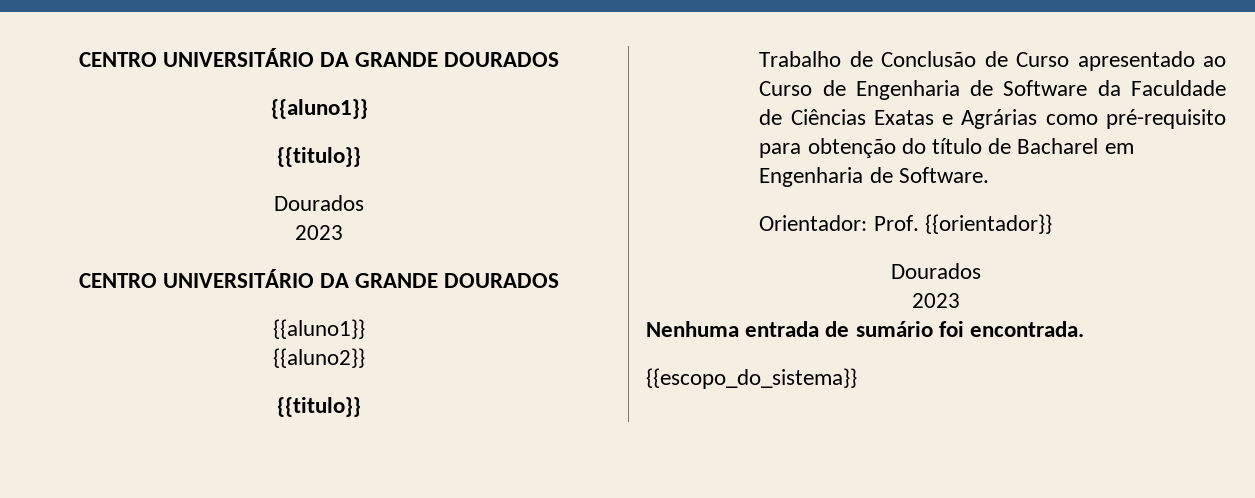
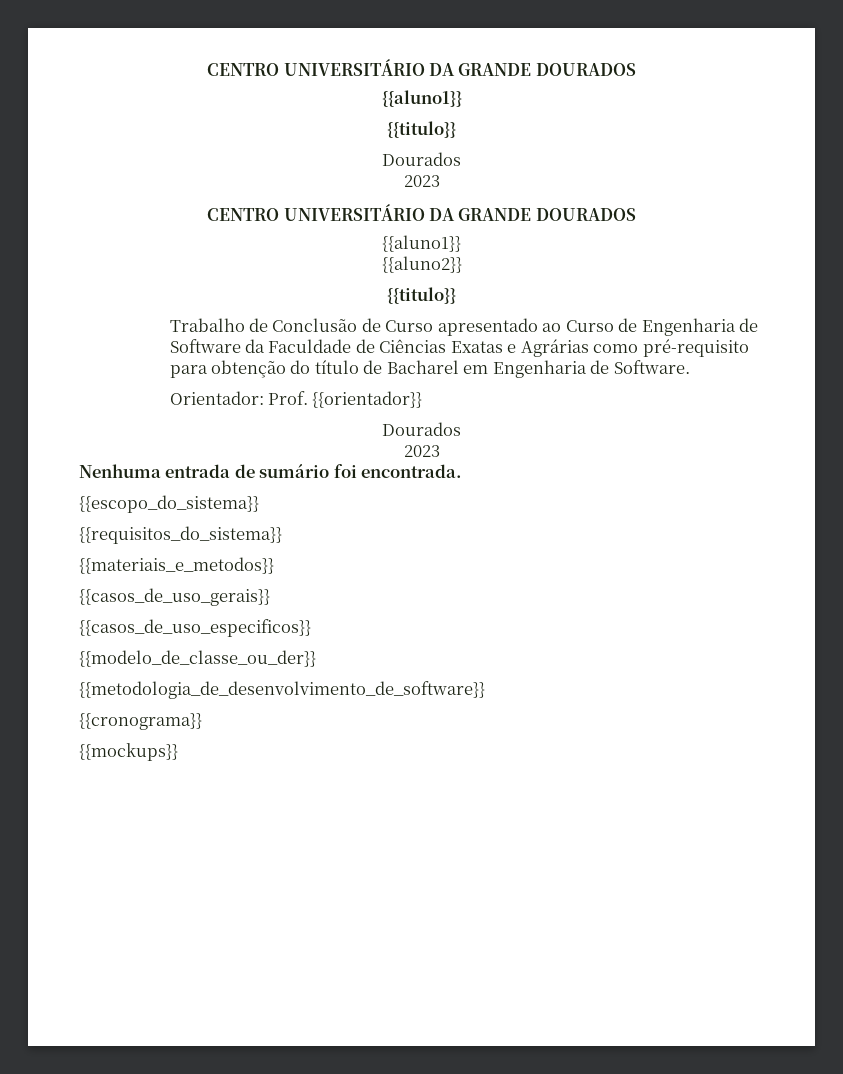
+ {{requisitos_do_sistema}}
+ {{materiais_e_metodos}}
+ {{casos_de_uso_gerais}}
+ {{casos_de_uso_especificos}}
+ {{modelo_de_classe_ou_der}}
+ {{metodologia_de_desenvolvimento_de_software}}
+ {{cronograma}}
+ {{mockups}}

